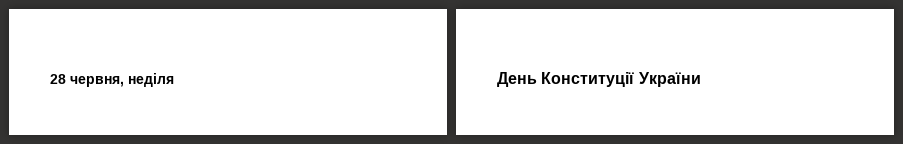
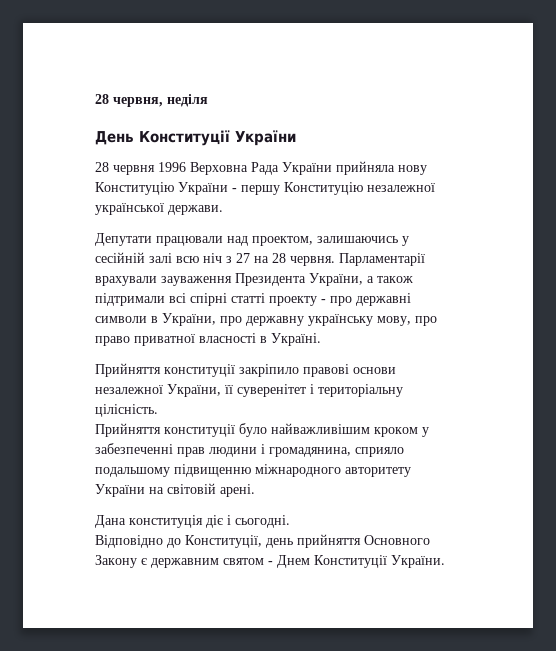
+ 28 червня 1996 Верховна Рада України прийняла нову Конституцію України - першу Конституцію незалежної української держави.
+ Депутати працювали над проектом, залишаючись у сесійній залі всю ніч з 27 на 28 червня. Парламентарії врахували зауваження Президента України, а також підтримали всі спірні статті проекту - про державні символи в України, про державну українську мову, про право приватної власності в Україні.
+ Прийняття конституції закріпило правові основи незалежної України, її суверенітет і територіальну цілісність.
+ Прийняття конституції було найважливішим кроком у забезпеченні прав людини і громадянина, сприяло подальшому підвищенню міжнародного авторитету України на світовій арені.
+ Дана конституція діє і сьогодні.
+ Відповідно до Конституції, день прийняття Основного Закону є державним святом - Днем Конституції України.

